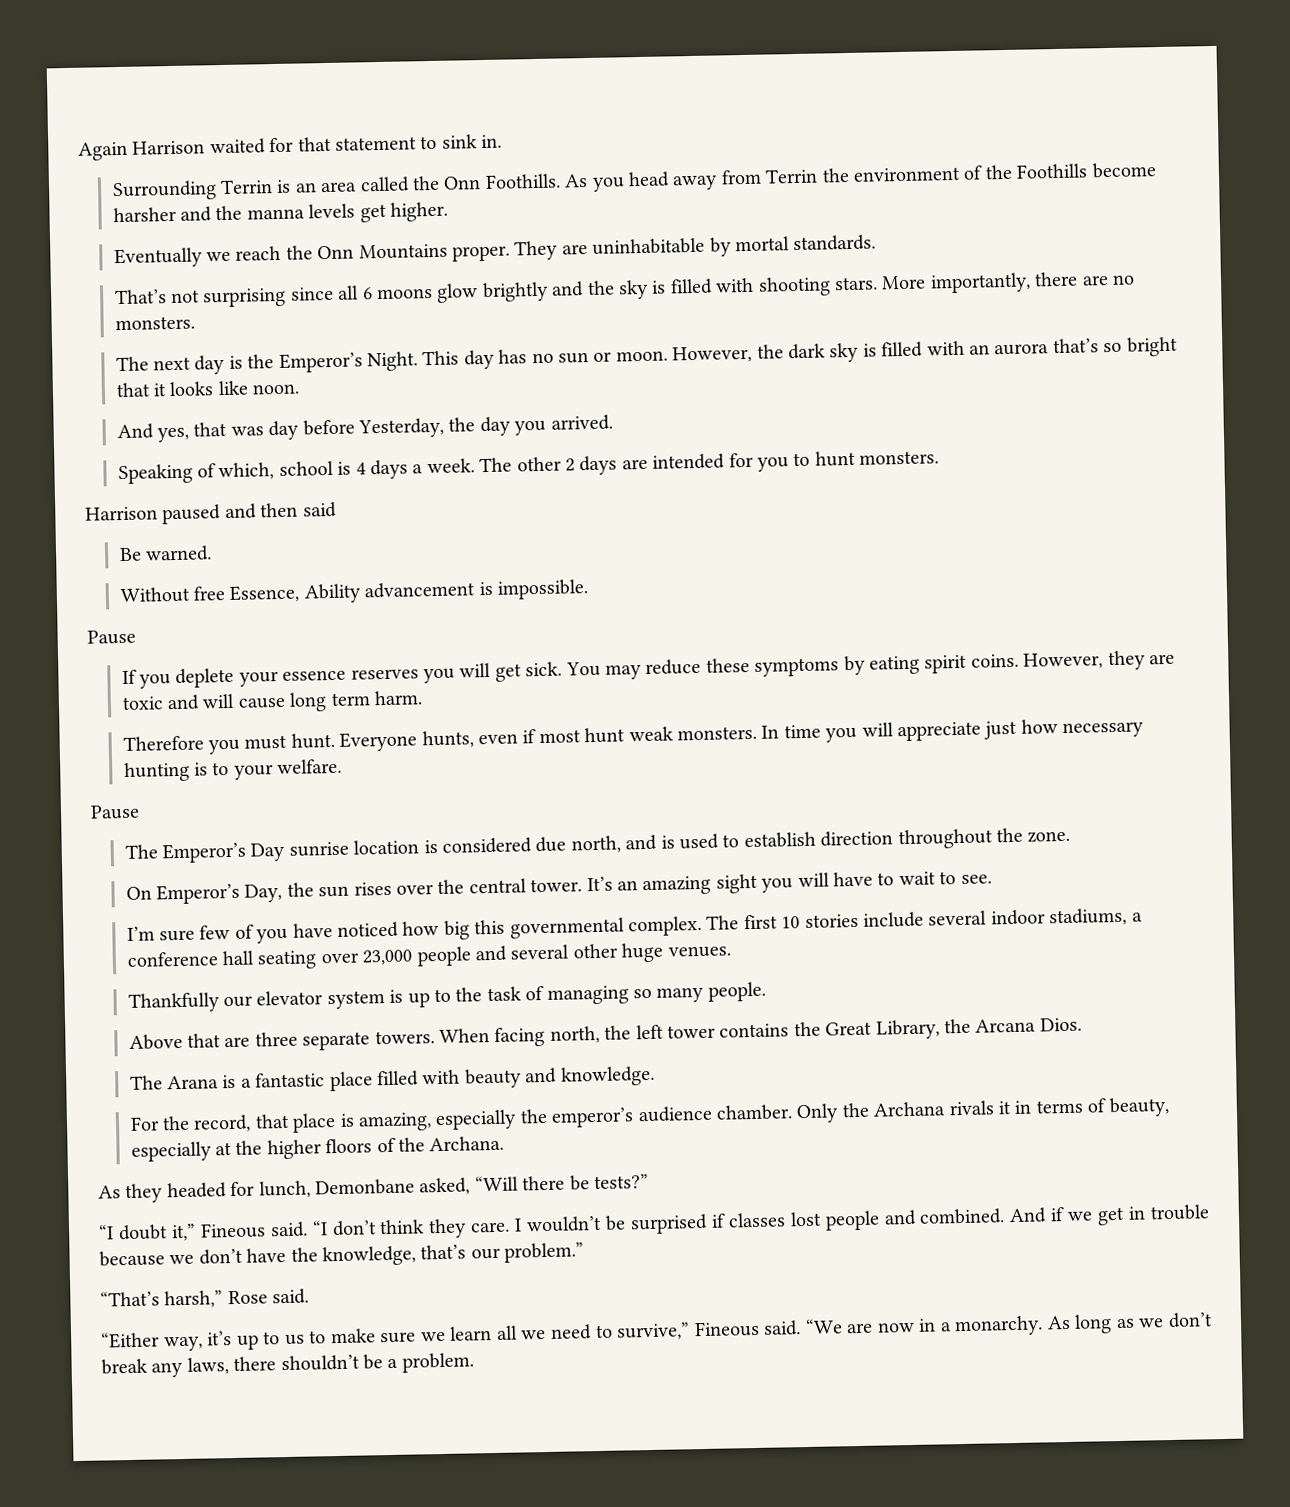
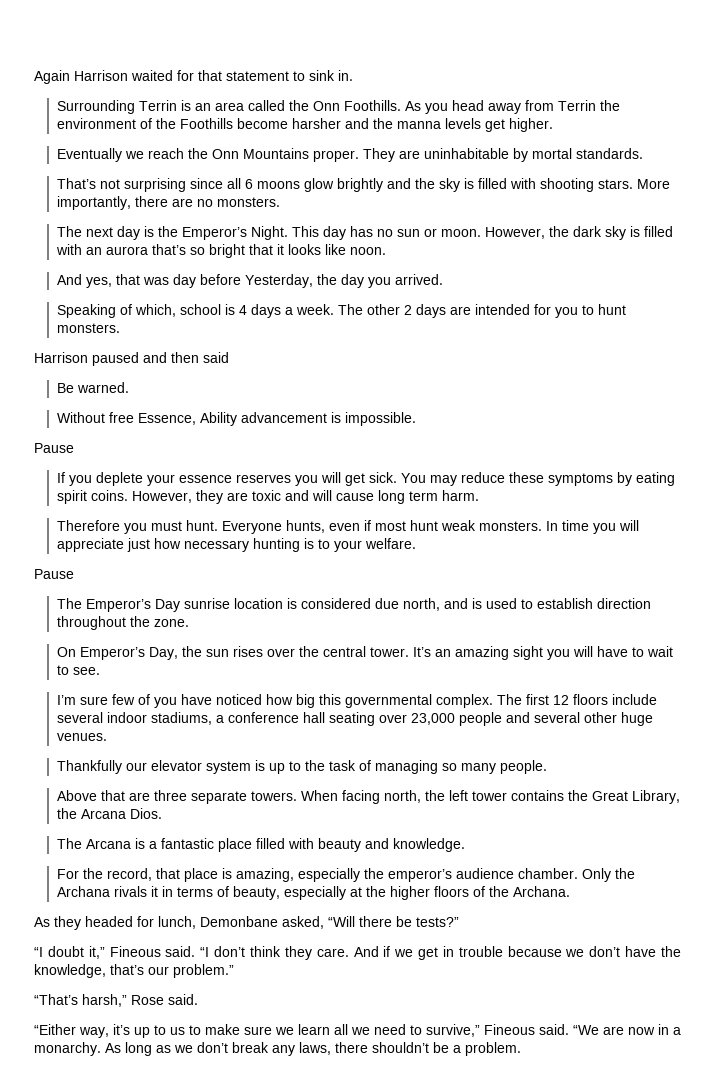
- The first 10 stories include several indoor stadiums, a conference hall seating over 23,000 people and several other huge venues.
+ The first 12 floors include several indoor stadiums, a conference hall seating over 23,000 people and several other huge venues.
- The Arana is a fantastic place filled with beauty and knowledge.
+ The Arcana is a fantastic place filled with beauty and knowledge.
- I wouldn’t be surprised if classes lost people and combined.

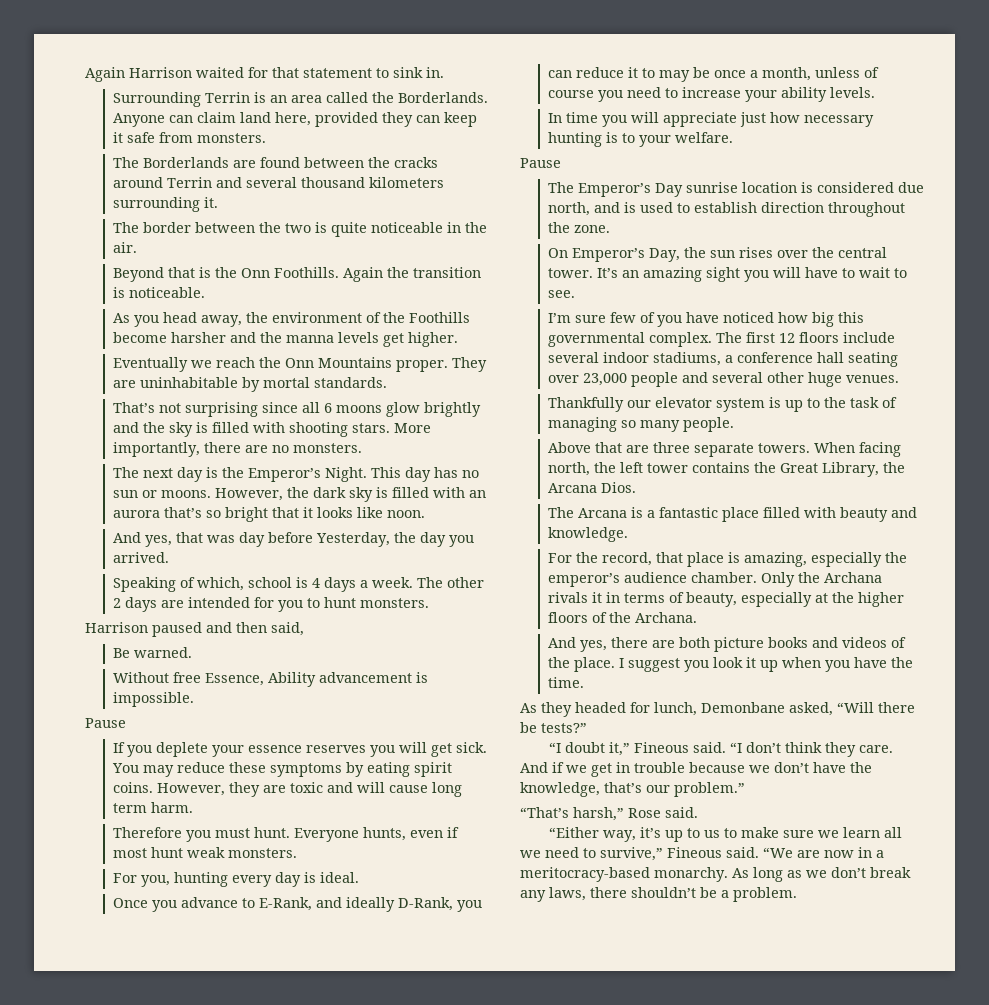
- Surrounding Terrin is an area called the Onn Foothills. As you head away from Terrin the environment of the Foothills become harsher and the manna levels get higher.
+ Surrounding Terrin is an area called the Borderlands. Anyone can claim land here, provided they can keep it safe from monsters.
+ The Borderlands are found between the cracks around Terrin and several thousand kilometers surrounding it.
+ The border between the two is quite noticeable in the air.
+ Beyond that is the Onn Foothills. Again the transition is noticeable.
+ As you head away, the environment of the Foothills become harsher and the manna levels get higher.
- This day has no sun or moon.
+ This day has no sun or moons.
- Harrison paused and then said
+ Harrison paused and then said,
- Everyone hunts, even if most hunt weak monsters. In time you will appreciate just how necessary hunting is to your welfare.
+ Everyone hunts, even if most hunt weak monsters.
+ For you, hunting every day is ideal.
+ Once you advance to E-Rank, and ideally D-Rank, you can reduce it to may be once a month, unless of course you need to increase your ability levels.
+ In time you will appreciate just how necessary hunting is to your welfare.
+ And yes, there are both picture books and videos of the place. I suggest you look it up when you have the time.
- “We are now in a monarchy.
+ “We are now in a meritocracy-based monarchy.

